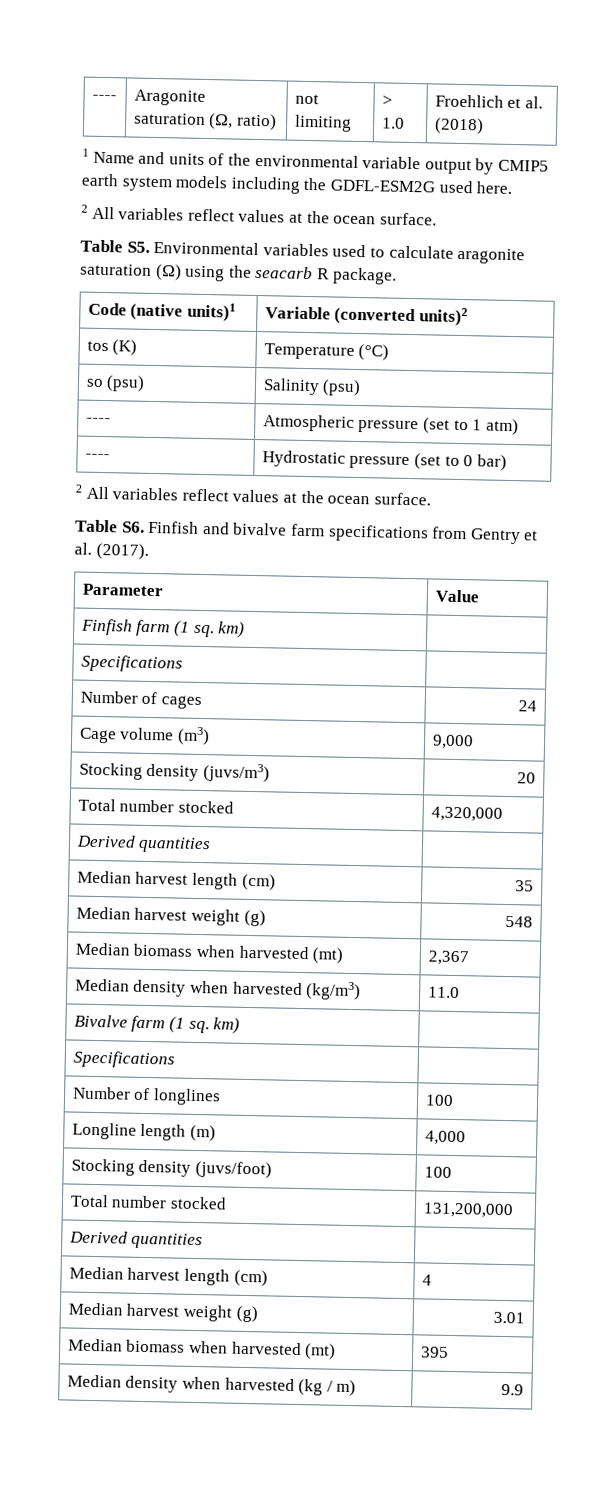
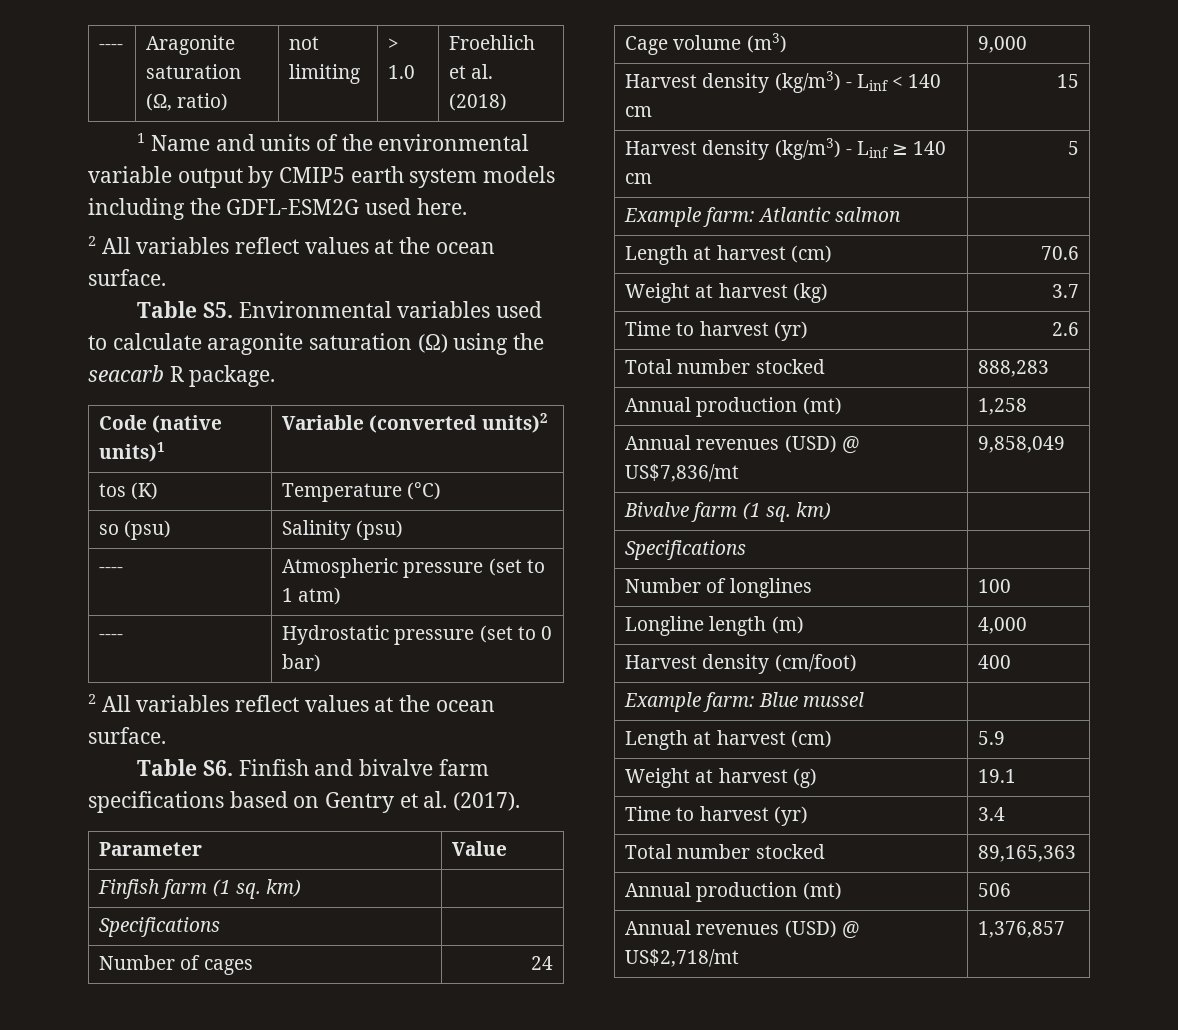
- Table S6. Finfish and bivalve farm specifications from Gentry et al. (2017).
+ Table S6. Finfish and bivalve farm specifications based on Gentry et al. (2017).
- Stocking density (juvs/m3) | 20
- Total number stocked | 4,320,000
- Derived quantities |
- Median harvest length (cm) | 35
- Median harvest weight (g) | 548
- Median biomass when harvested (mt) | 2,367
- Median density when harvested (kg/m3) | 11.0
+ Harvest density (kg/m3) - Linf < 140 cm | 15
+ Harvest density (kg/m3) - Linf ≥ 140 cm | 5
+ Example farm: Atlantic salmon |
+ Length at harvest (cm) | 70.6
+ Weight at harvest (kg) | 3.7
+ Time to harvest (yr) | 2.6
+ Total number stocked | 888,283
+ Annual production (mt) | 1,258
+ Annual revenues (USD) @ US$7,836/mt | 9,858,049
- Stocking density (juvs/foot) | 100
- Total number stocked | 131,200,000
- Derived quantities |
- Median harvest length (cm) | 4
- Median harvest weight (g) | 3.01
- Median biomass when harvested (mt) | 395
- Median density when harvested (kg / m) | 9.9
+ Harvest density (cm/foot) | 400
+ Example farm: Blue mussel |
+ Length at harvest (cm) | 5.9
+ Weight at harvest (g) | 19.1
+ Time to harvest (yr) | 3.4
+ Total number stocked | 89,165,363
+ Annual production (mt) | 506
+ Annual revenues (USD) @ US$2,718/mt | 1,376,857

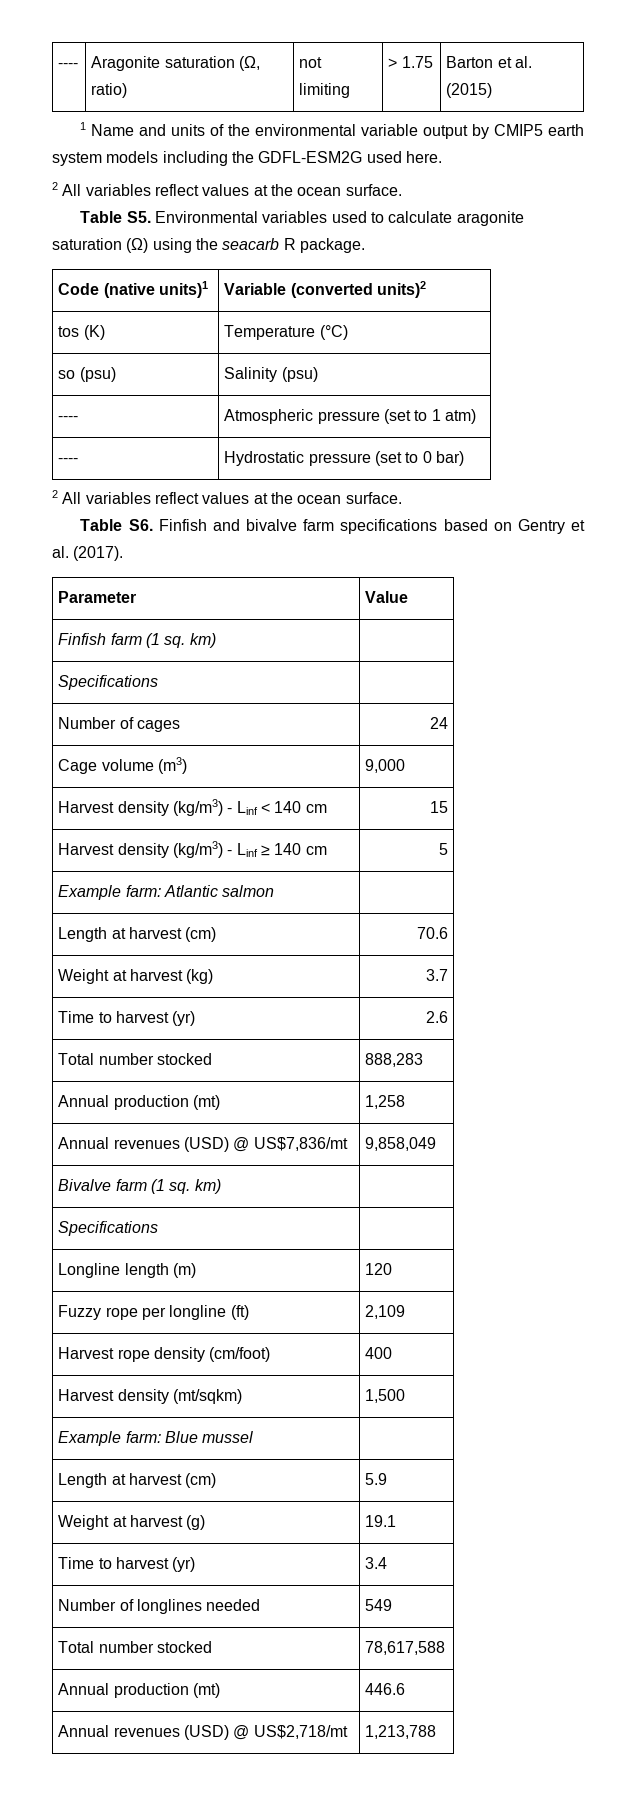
- ---- | Aragonite saturation (Ω, ratio) | not limiting | > 1.0 | Froehlich et al. (2018)
+ ---- | Aragonite saturation (Ω, ratio) | not limiting | > 1.75 | Barton et al. (2015)
- Number of longlines | 100
- Longline length (m) | 4,000
- Harvest density (cm/foot) | 400
+ Longline length (m) | 120
+ Fuzzy rope per longline (ft) | 2,109
+ Harvest rope density (cm/foot) | 400
+ Harvest density (mt/sqkm) | 1,500
- Total number stocked | 89,165,363
- Annual production (mt) | 506
+ Number of longlines needed | 549
+ Total number stocked | 78,617,588
+ Annual production (mt) | 446.6
- Annual revenues (USD) @ US$2,718/mt | 1,376,857
+ Annual revenues (USD) @ US$2,718/mt | 1,213,788

